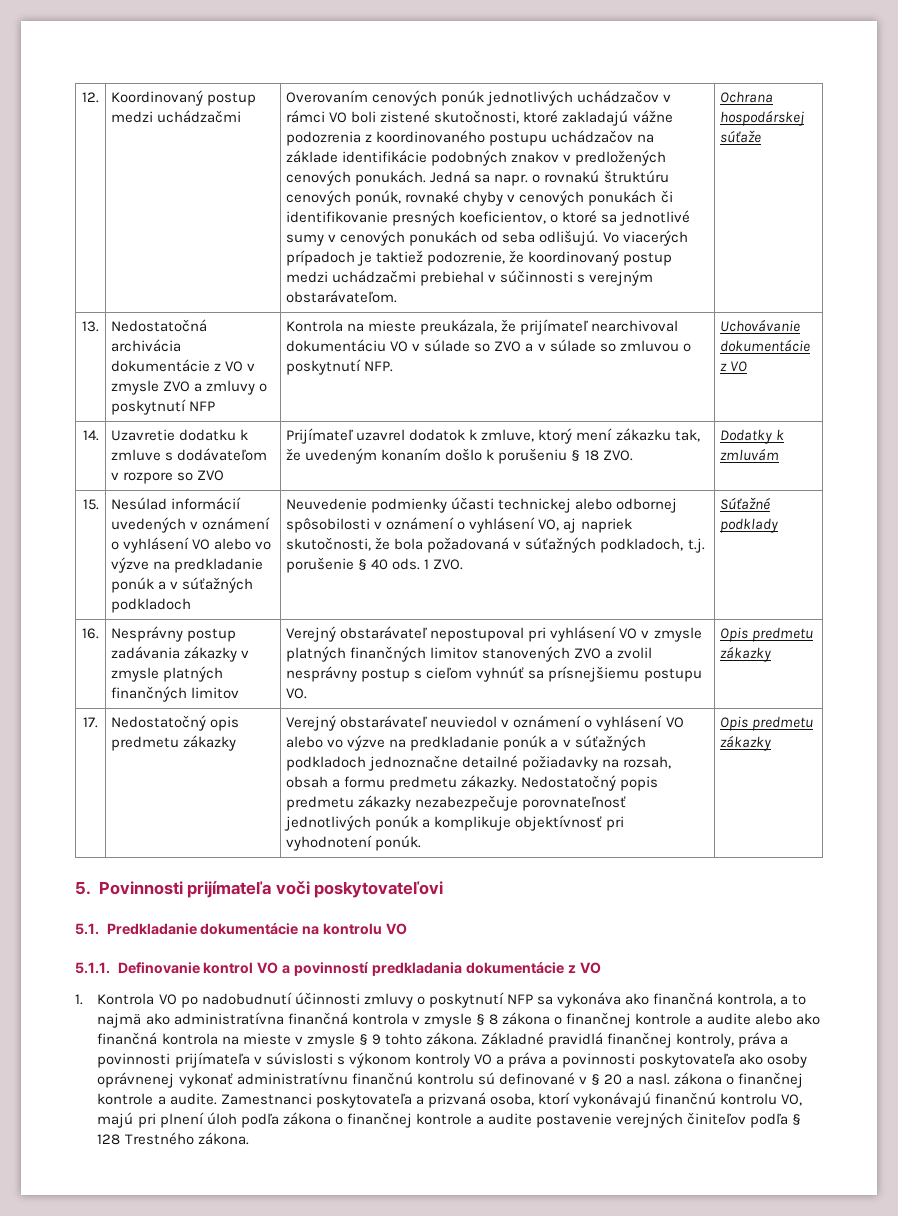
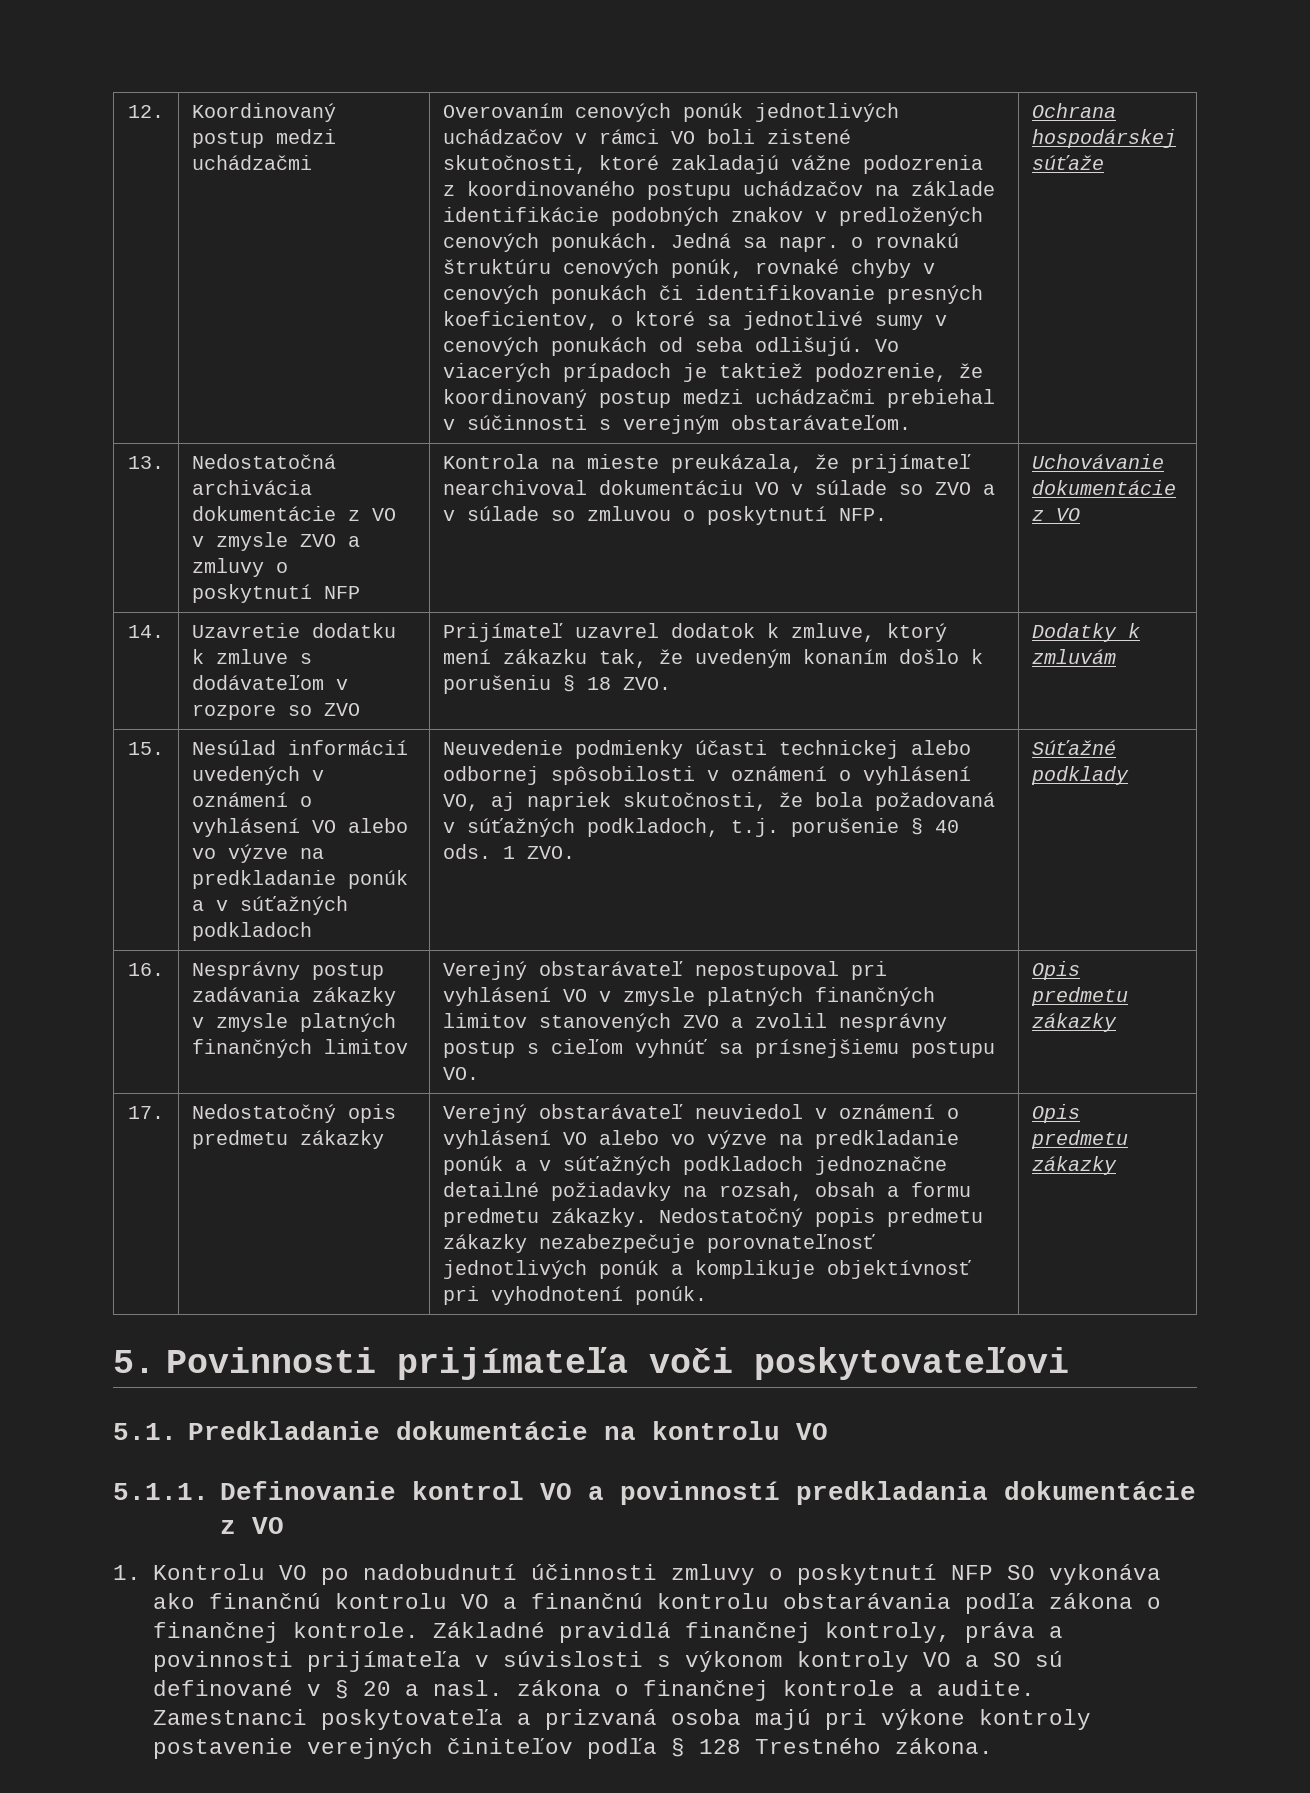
- 1. Kontrola VO po nadobudnutí účinnosti zmluvy o poskytnutí NFP sa vykonáva ako finančná kontrola, a to najmä ako administratívna finančná kontrola v zmysle § 8 zákona o finančnej kontrole a audite alebo ako finančná kontrola na mieste v zmysle § 9 tohto zákona.
+ 1. Kontrolu VO po nadobudnutí účinnosti zmluvy o poskytnutí NFP SO vykonáva ako finančnú kontrolu VO a finančnú kontrolu obstarávania podľa zákona o finančnej kontrole.
- Základné pravidlá finančnej kontroly, práva a povinnosti prijímateľa v súvislosti s výkonom kontroly VO a práva a povinnosti poskytovateľa ako osoby oprávnenej vykonať administratívnu finančnú kontrolu sú definované v § 20 a nasl. zákona o finančnej kontrole a audite.
+ Základné pravidlá finančnej kontroly, práva a povinnosti prijímateľa v súvislosti s výkonom kontroly VO a SO sú definované v § 20 a nasl. zákona o finančnej kontrole a audite.
- Zamestnanci poskytovateľa a prizvaná osoba, ktorí vykonávajú finančnú kontrolu VO, majú pri plnení úloh podľa zákona o finančnej kontrole a audite postavenie verejných činiteľov podľa § 128 Trestného zákona.
+ Zamestnanci poskytovateľa a prizvaná osoba majú pri výkone kontroly postavenie verejných činiteľov podľa § 128 Trestného zákona.

